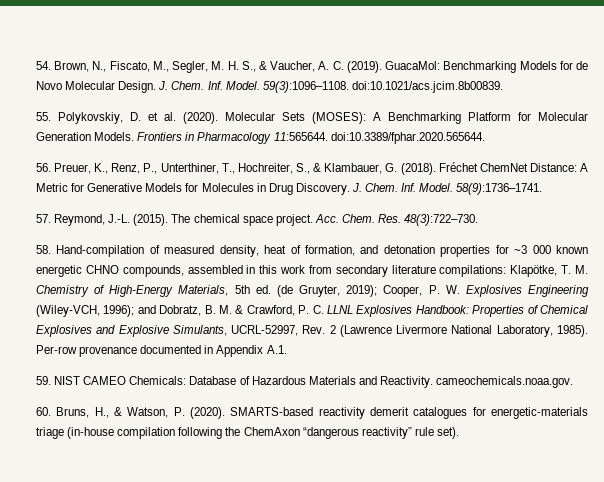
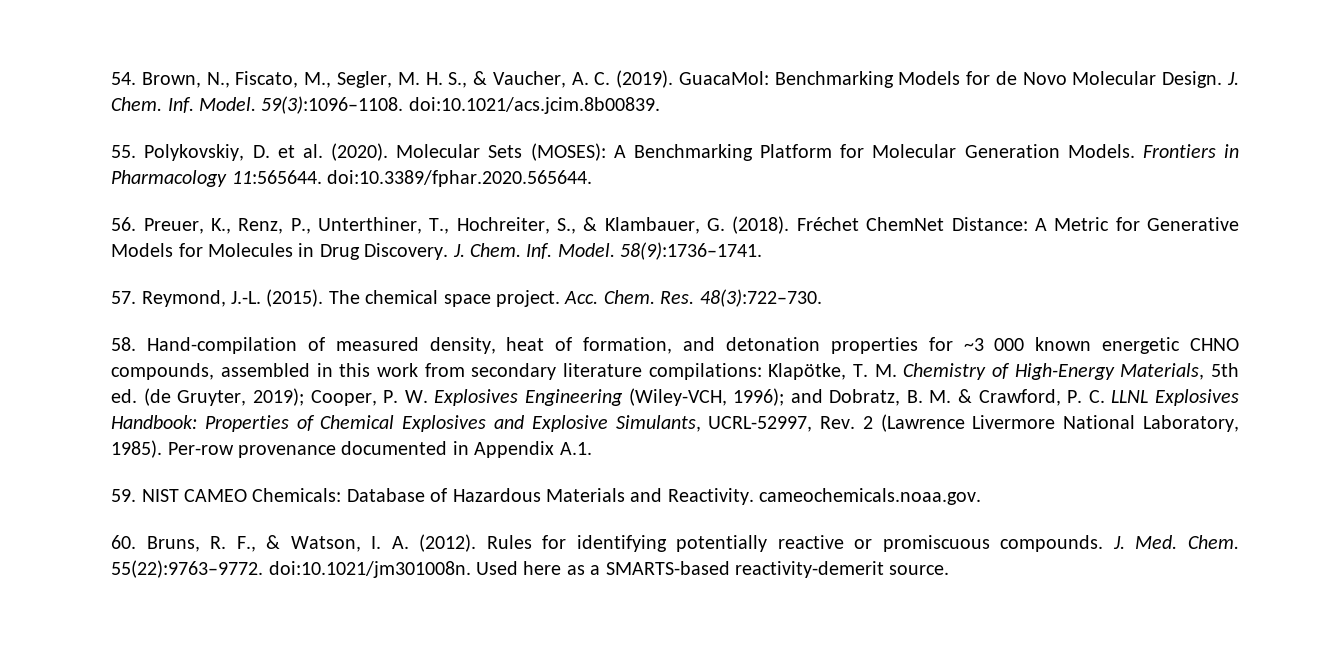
- 60. Bruns, H., & Watson, P. (2020). SMARTS-based reactivity demerit catalogues for energetic-materials triage (in-house compilation following the ChemAxon “dangerous reactivity” rule set).
+ 60. Bruns, R. F., & Watson, I. A. (2012). Rules for identifying potentially reactive or promiscuous compounds. J. Med. Chem. 55(22):9763–9772. doi:10.1021/jm301008n. Used here as a SMARTS-based reactivity-demerit source.

